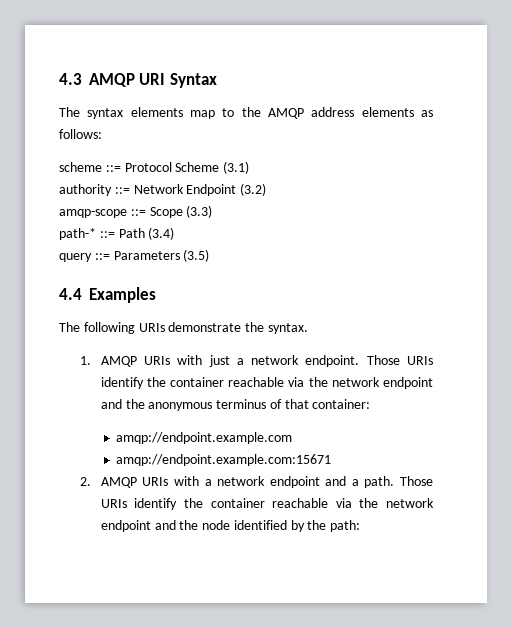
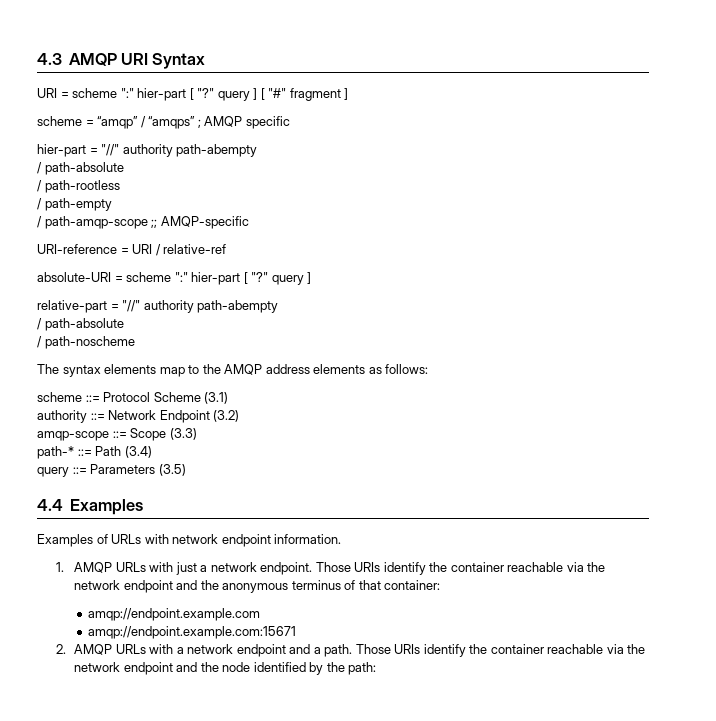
+ URI = scheme ":" hier-part [ "?" query ] [ "#" fragment ]
+ scheme = “amqp” / “amqps” ; AMQP specific
+ hier-part = "//" authority path-abempty
+ / path-absolute
+ / path-rootless
+ / path-empty
+ / path-amqp-scope ;; AMQP-specific
+ URI-reference = URI / relative-ref
+ absolute-URI = scheme ":" hier-part [ "?" query ]
+ relative-part = "//" authority path-abempty
+ / path-absolute
+ / path-noscheme
- The following URIs demonstrate the syntax.
+ Examples of URLs with network endpoint information.
- 1. AMQP URIs with just a network endpoint.
+ 1. AMQP URLs with just a network endpoint.
- 2. AMQP URIs with a network endpoint and a path.
+ 2. AMQP URLs with a network endpoint and a path.

